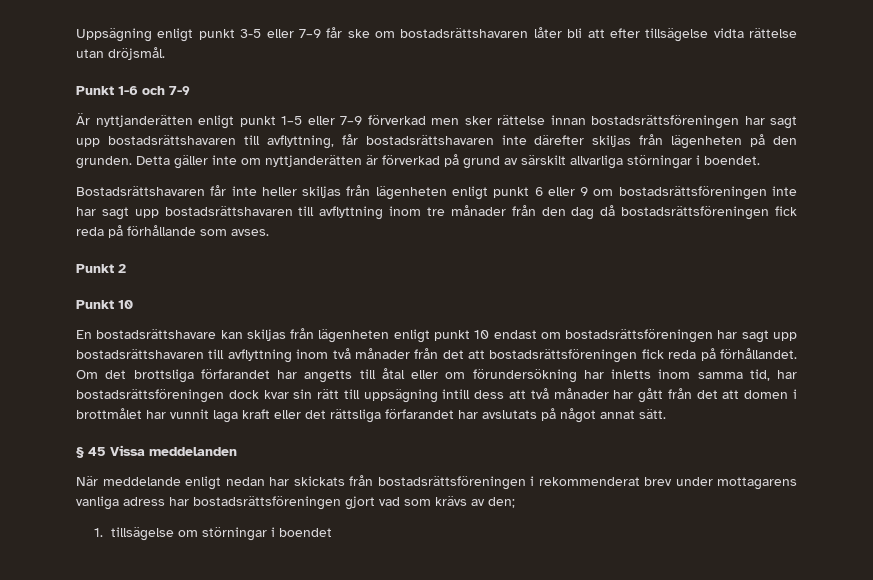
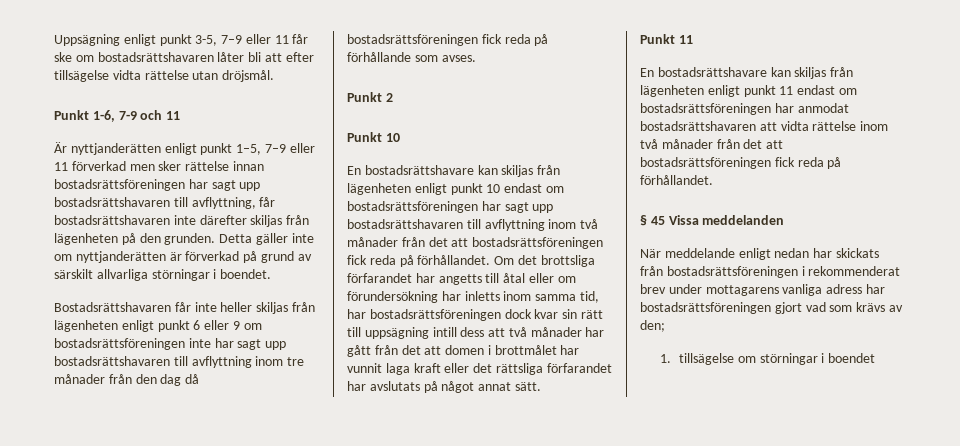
- Uppsägning enligt punkt 3-5 eller 7–9 får ske om bostadsrättshavaren låter bli att efter tillsägelse vidta rättelse utan dröjsmål.
+ Uppsägning enligt punkt 3-5, 7–9 eller 11 får ske om bostadsrättshavaren låter bli att efter tillsägelse vidta rättelse utan dröjsmål.
- Punkt 1-6 och 7-9
+ Punkt 1-6, 7-9 och 11
- Är nyttjanderätten enligt punkt 1–5 eller 7–9 förverkad men sker rättelse innan bostadsrättsföreningen har sagt upp bostadsrättshavaren till avflyttning, får bostadsrättshavaren inte därefter skiljas från lägenheten på den grunden.
+ Är nyttjanderätten enligt punkt 1–5, 7–9 eller 11 förverkad men sker rättelse innan bostadsrättsföreningen har sagt upp bostadsrättshavaren till avflyttning, får bostadsrättshavaren inte därefter skiljas från lägenheten på den grunden.
+ Punkt 11
+ En bostadsrättshavare kan skiljas från lägenheten enligt punkt 11 endast om bostadsrättsföreningen har anmodat bostadsrättshavaren att vidta rättelse inom två månader från det att bostadsrättsföreningen fick reda på förhållandet.

